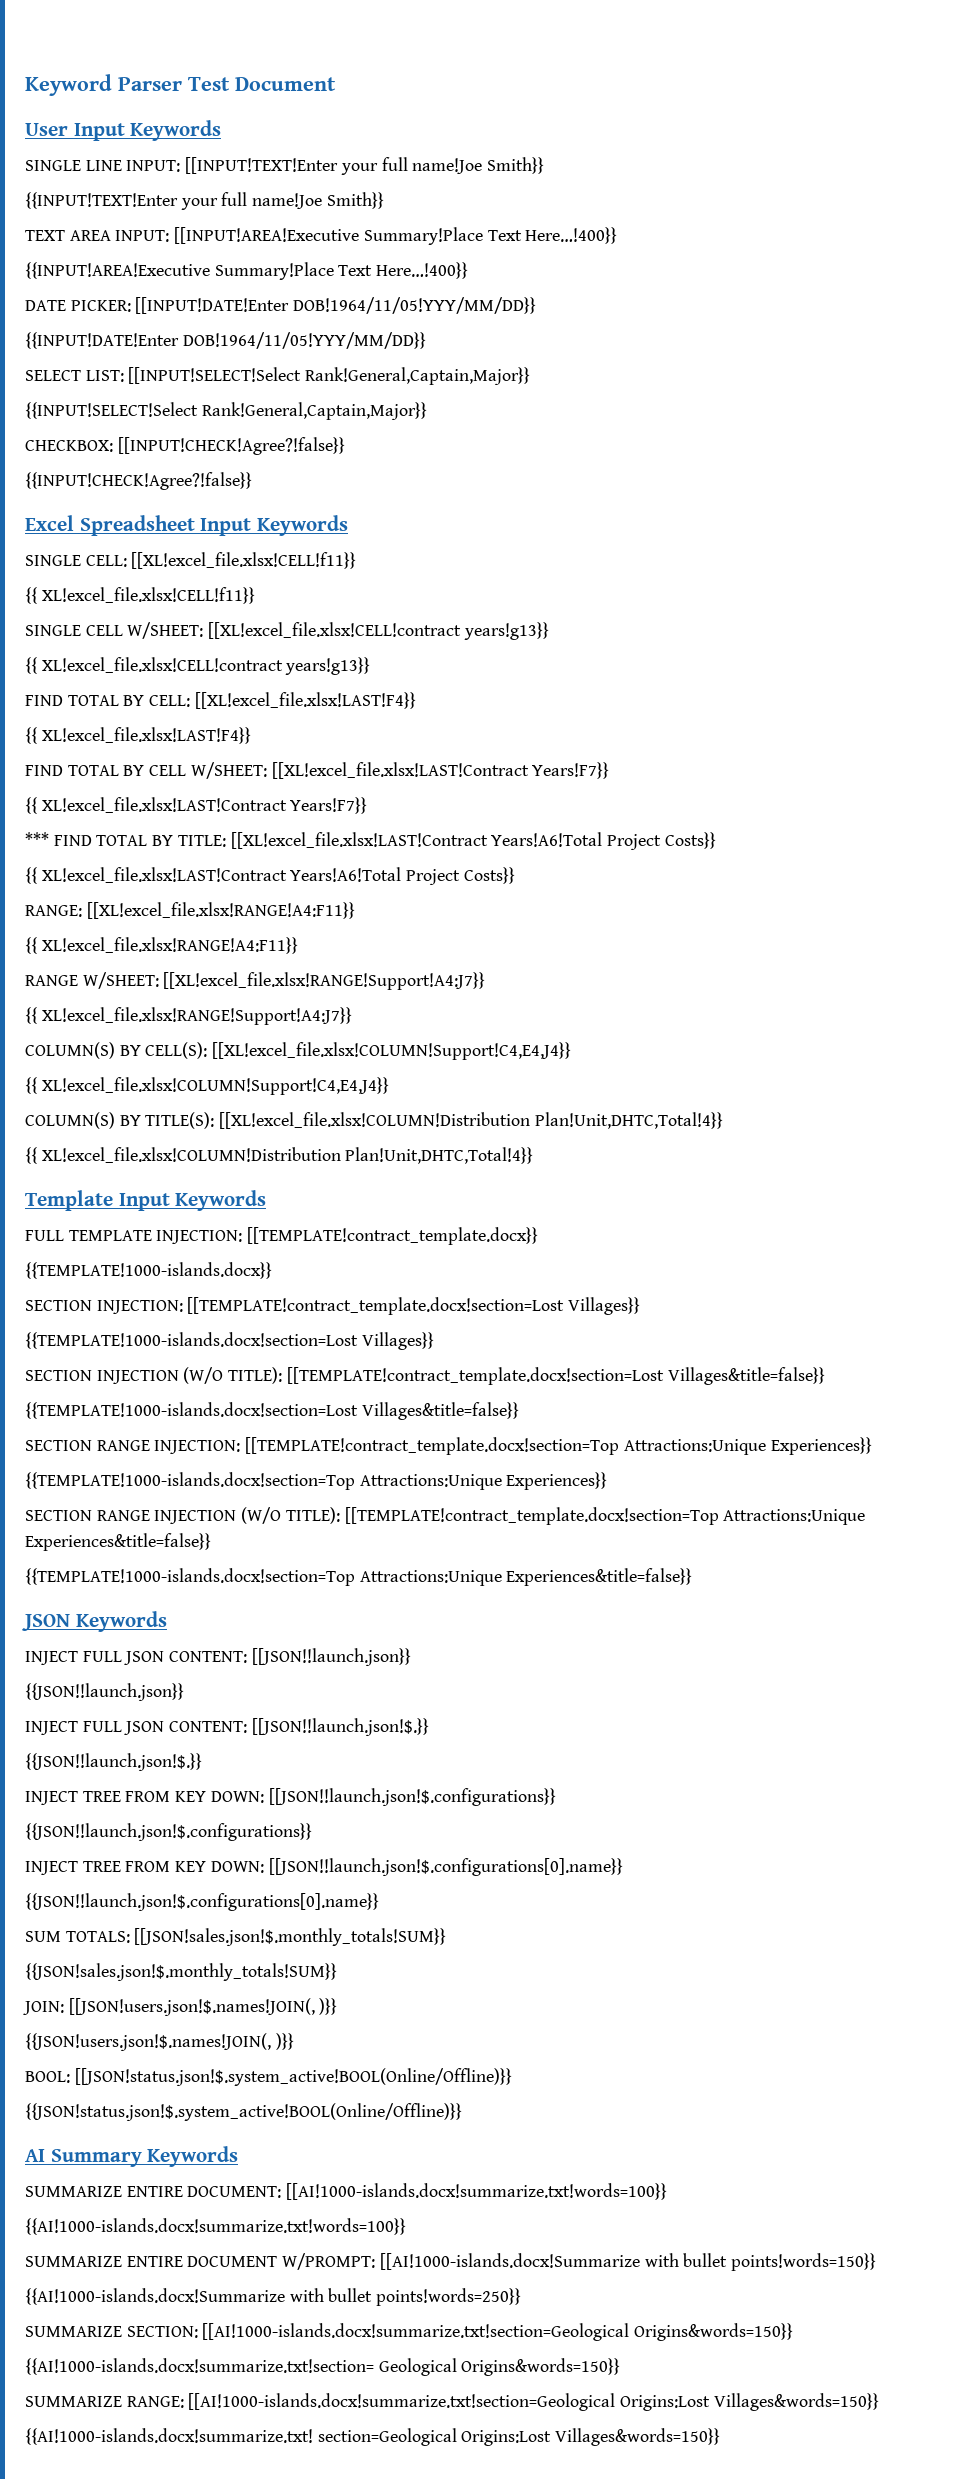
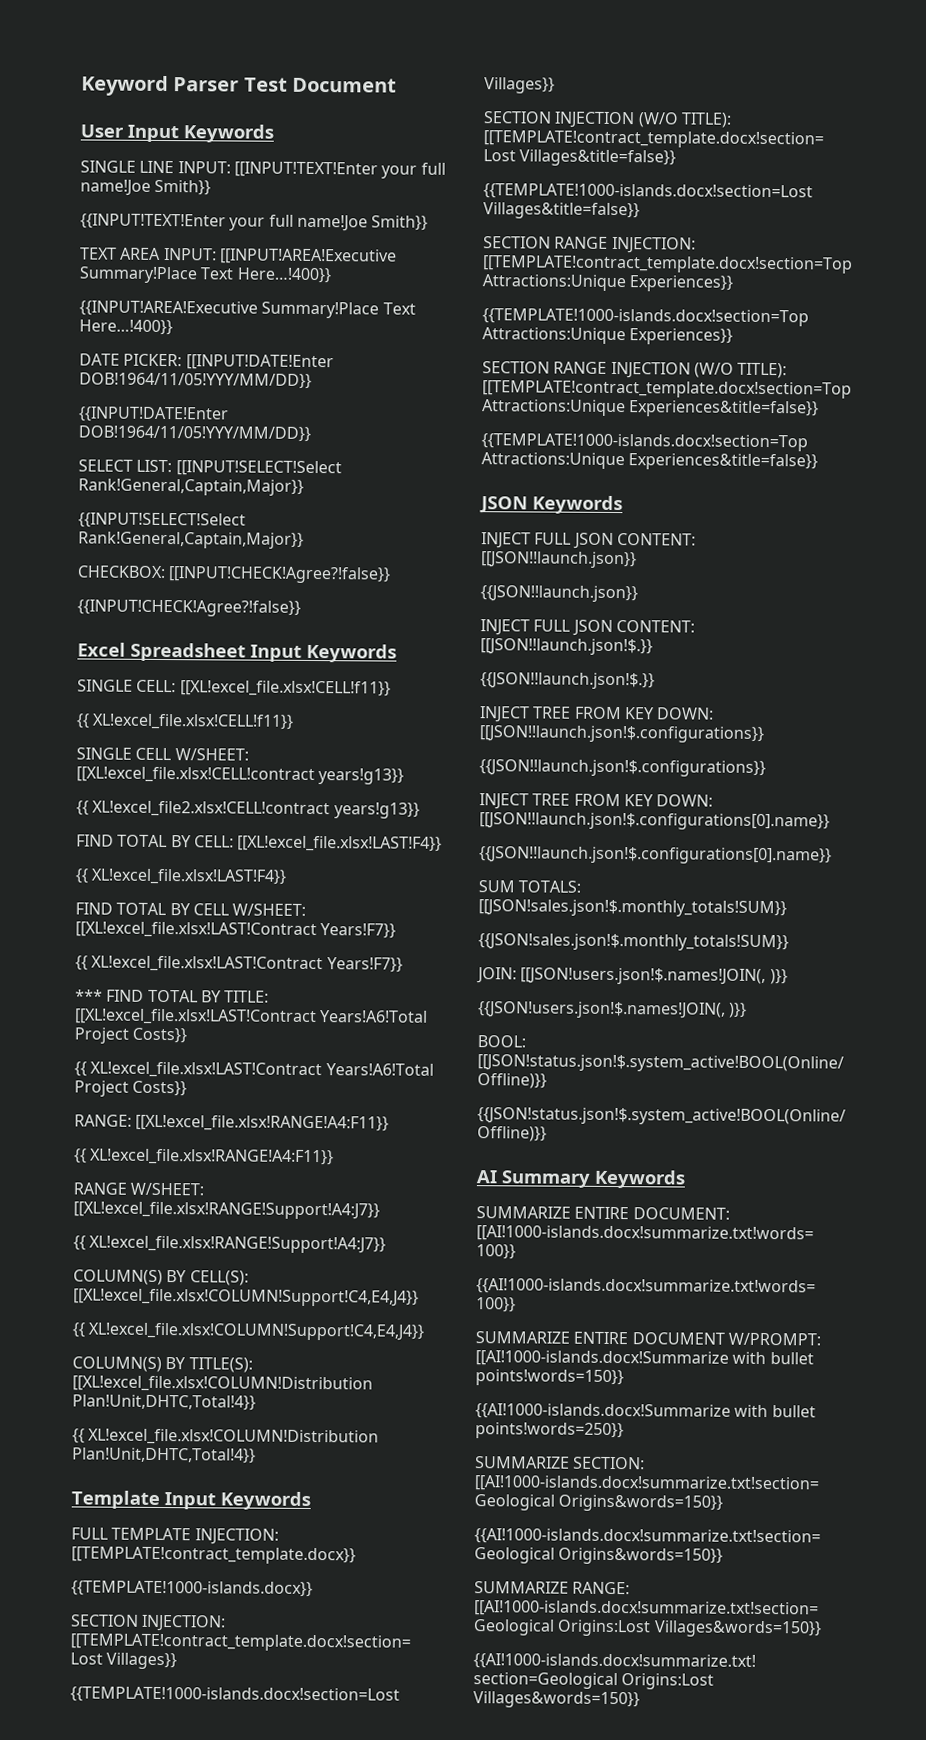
- {{ XL!excel_file.xlsx!CELL!contract years!g13}}
+ {{ XL!excel_file2.xlsx!CELL!contract years!g13}}

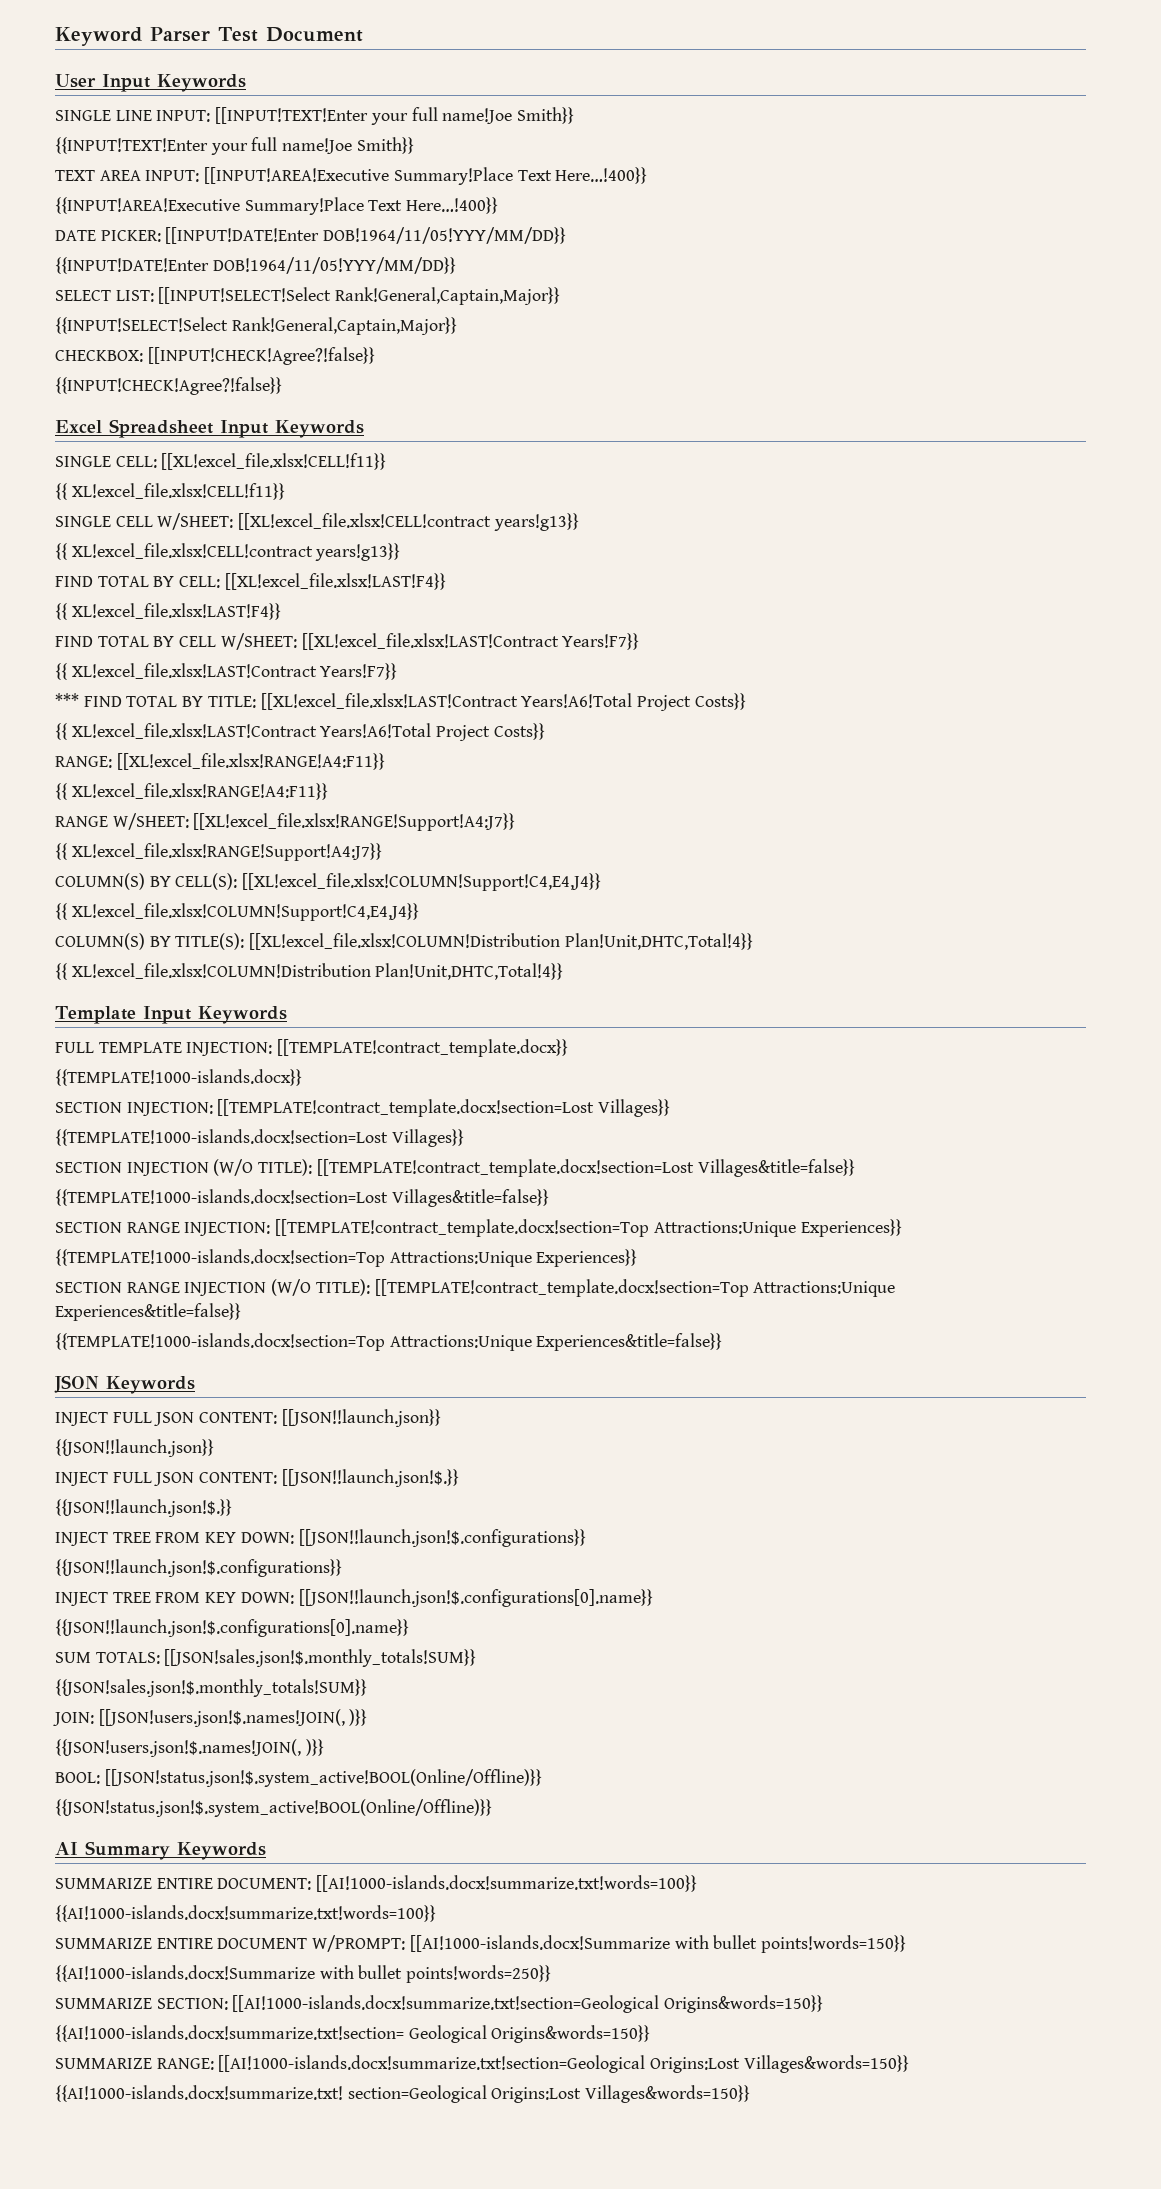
- {{ XL!excel_file2.xlsx!CELL!contract years!g13}}
+ {{ XL!excel_file.xlsx!CELL!contract years!g13}}

